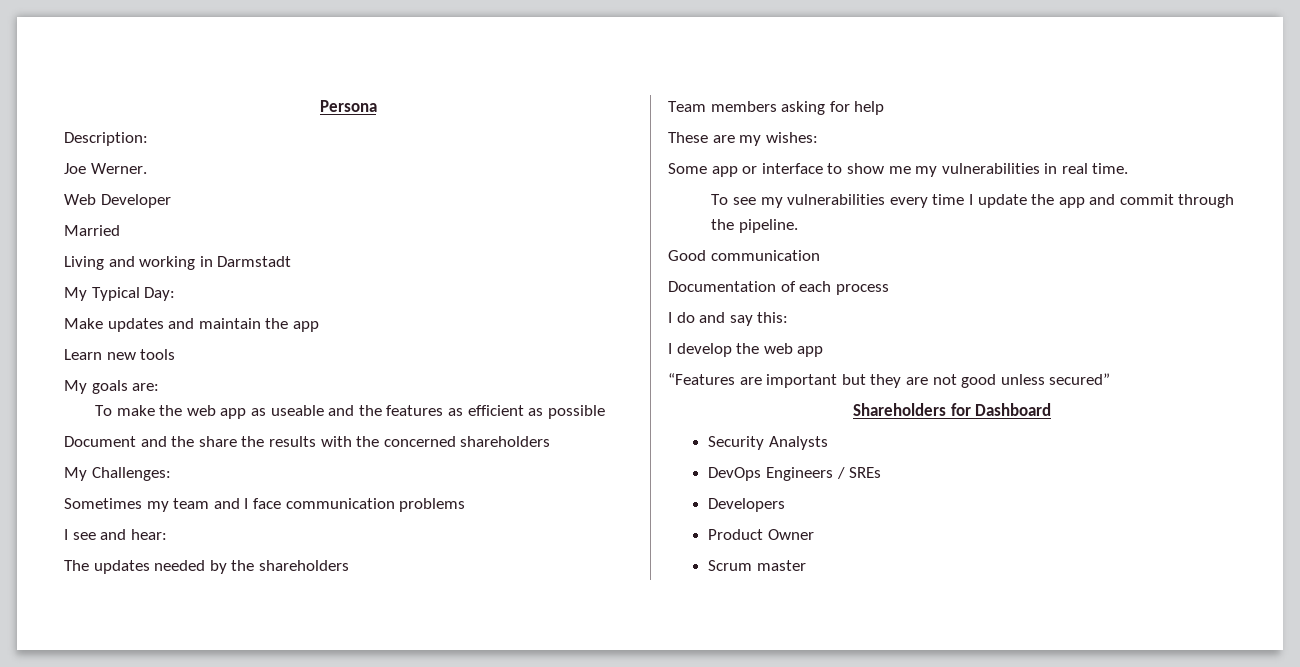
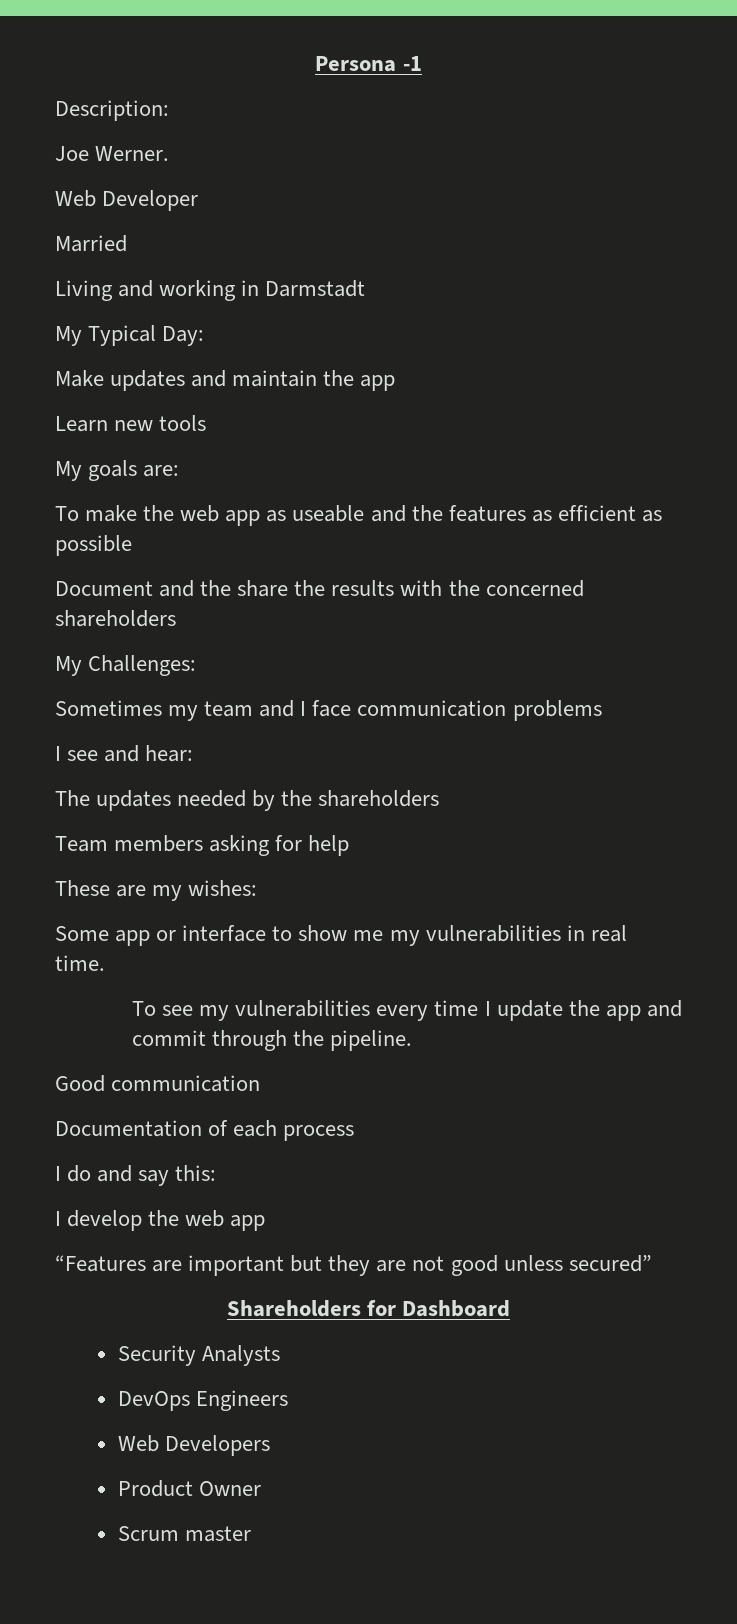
- Persona
+ Persona -1
- DevOps Engineers / SREs
- Developers
+ DevOps Engineers
+ Web Developers

